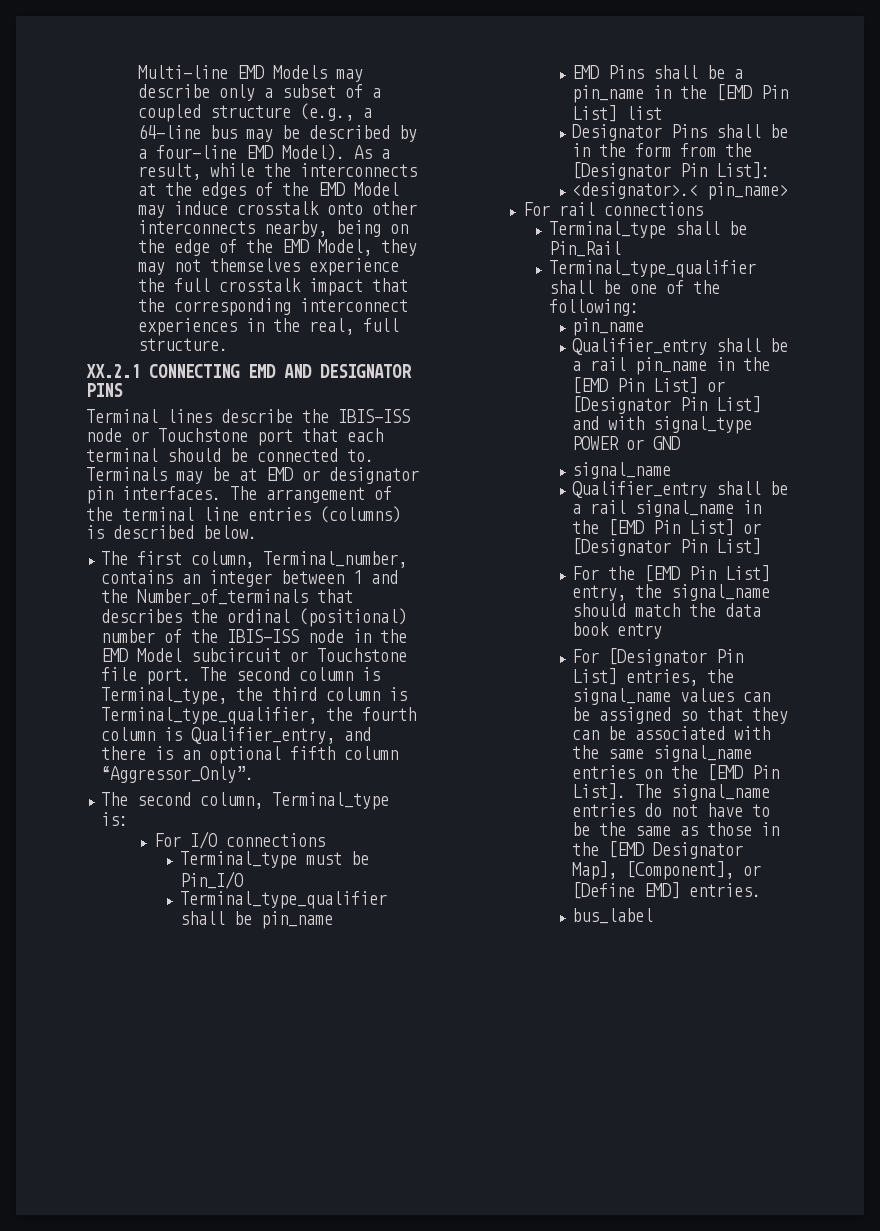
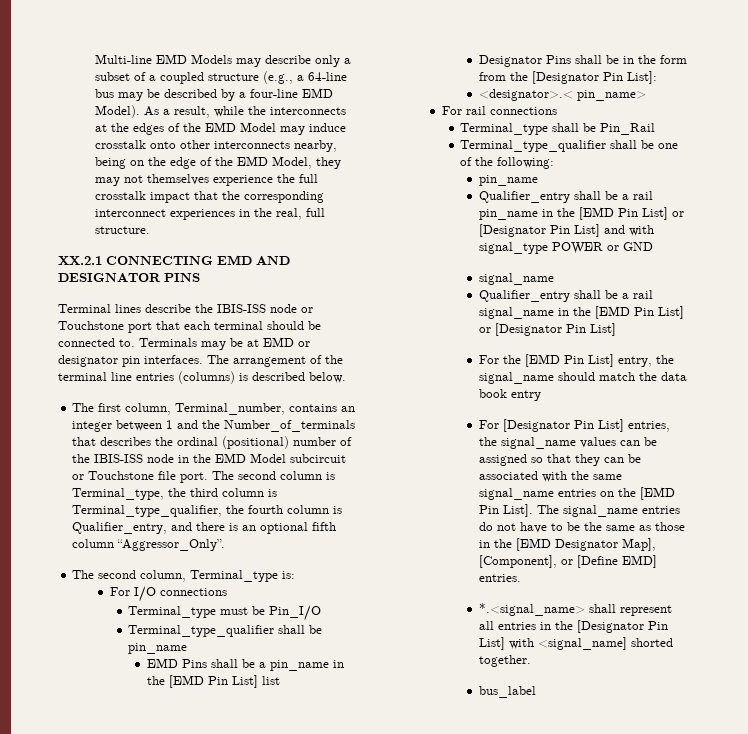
+ *.<signal_name> shall represent all entries in the [Designator Pin List] with <signal_name] shorted together.

